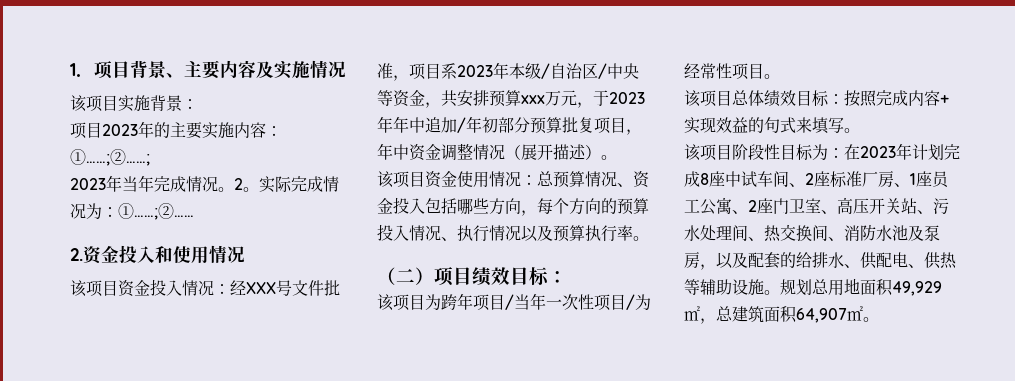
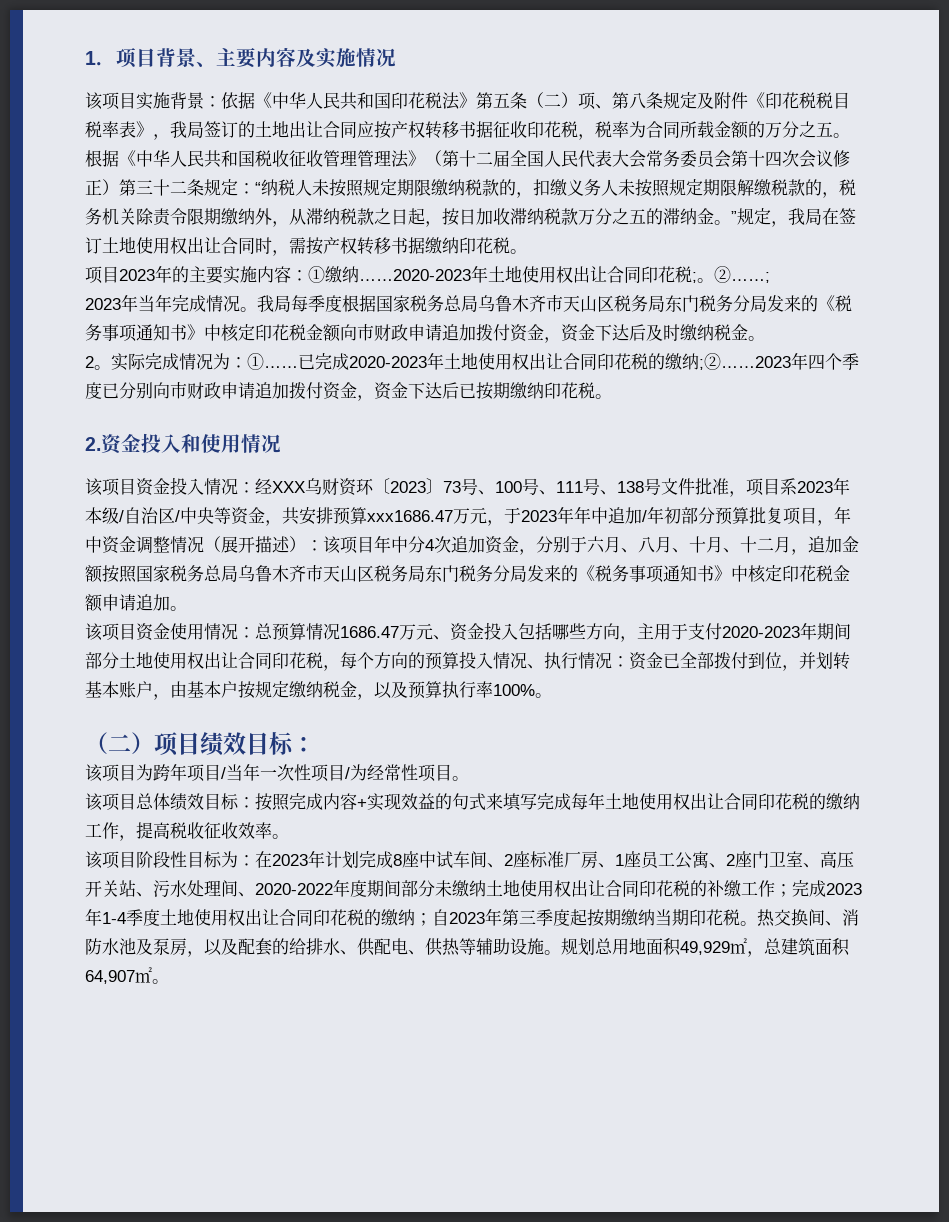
- 该项目实施背景：
+ 该项目实施背景：依据《中华人民共和国印花税法》第五条（二）项、第八条规定及附件《印花税税目税率表》，我局签订的土地出让合同应按产权转移书据征收印花税，税率为合同所载金额的万分之五。根据《中华人民共和国税收征收管理管理法》（第十二届全国人民代表大会常务委员会第十四次会议修正）第三十二条规定：“纳税人未按照规定期限缴纳税款的，扣缴义务人未按照规定期限解缴税款的，税务机关除责令限期缴纳外，从滞纳税款之日起，按日加收滞纳税款万分之五的滞纳金。”规定，我局在签订土地使用权出让合同时，需按产权转移书据缴纳印花税。
- 项目2023年的主要实施内容：①……;②……;
+ 项目2023年的主要实施内容：①缴纳……2020-2023年土地使用权出让合同印花税;。②……;
- 2023年当年完成情况。2。
+ 2023年当年完成情况。我局每季度根据国家税务总局乌鲁木齐市天山区税务局东门税务分局发来的《税务事项通知书》中核定印花税金额向市财政申请追加拨付资金，资金下达后及时缴纳税金。
+ 2。
- 实际完成情况为：①……;②……
+ 实际完成情况为：①……已完成2020-2023年土地使用权出让合同印花税的缴纳;②……2023年四个季度已分别向市财政申请追加拨付资金，资金下达后已按期缴纳印花税。
- 该项目资金投入情况：经XXX号文件批准，项目系2023年本级/自治区/中央等资金，共安排预算xxx万元，于2023年年中追加/年初部分预算批复项目，年中资金调整情况（展开描述）。
+ 该项目资金投入情况：经XXX乌财资环〔2023〕73号、100号、111号、138号文件批准，项目系2023年本级/自治区/中央等资金，共安排预算xxx1686.47万元，于2023年年中追加/年初部分预算批复项目，年中资金调整情况（展开描述）：该项目年中分4次追加资金，分别于六月、八月、十月、十二月，追加金额按照国家税务总局乌鲁木齐市天山区税务局东门税务分局发来的《税务事项通知书》中核定印花税金额申请追加。
- 该项目资金使用情况：总预算情况、资金投入包括哪些方向，每个方向的预算投入情况、执行情况以及预算执行率。
+ 该项目资金使用情况：总预算情况1686.47万元、资金投入包括哪些方向，主用于支付2020-2023年期间部分土地使用权出让合同印花税，每个方向的预算投入情况、执行情况：资金已全部拨付到位，并划转基本账户，由基本户按规定缴纳税金，以及预算执行率100%。
- 该项目总体绩效目标：按照完成内容+实现效益的句式来填写。
+ 该项目总体绩效目标：按照完成内容+实现效益的句式来填写完成每年土地使用权出让合同印花税的缴纳工作，提高税收征收效率。
- 该项目阶段性目标为：在2023年计划完成8座中试车间、2座标准厂房、1座员工公寓、2座门卫室、高压开关站、污水处理间、热交换间、消防水池及泵房，以及配套的给排水、供配电、供热等辅助设施。
+ 该项目阶段性目标为：在2023年计划完成8座中试车间、2座标准厂房、1座员工公寓、2座门卫室、高压开关站、污水处理间、2020-2022年度期间部分未缴纳土地使用权出让合同印花税的补缴工作；完成2023年1-4季度土地使用权出让合同印花税的缴纳；自2023年第三季度起按期缴纳当期印花税。热交换间、消防水池及泵房，以及配套的给排水、供配电、供热等辅助设施。

